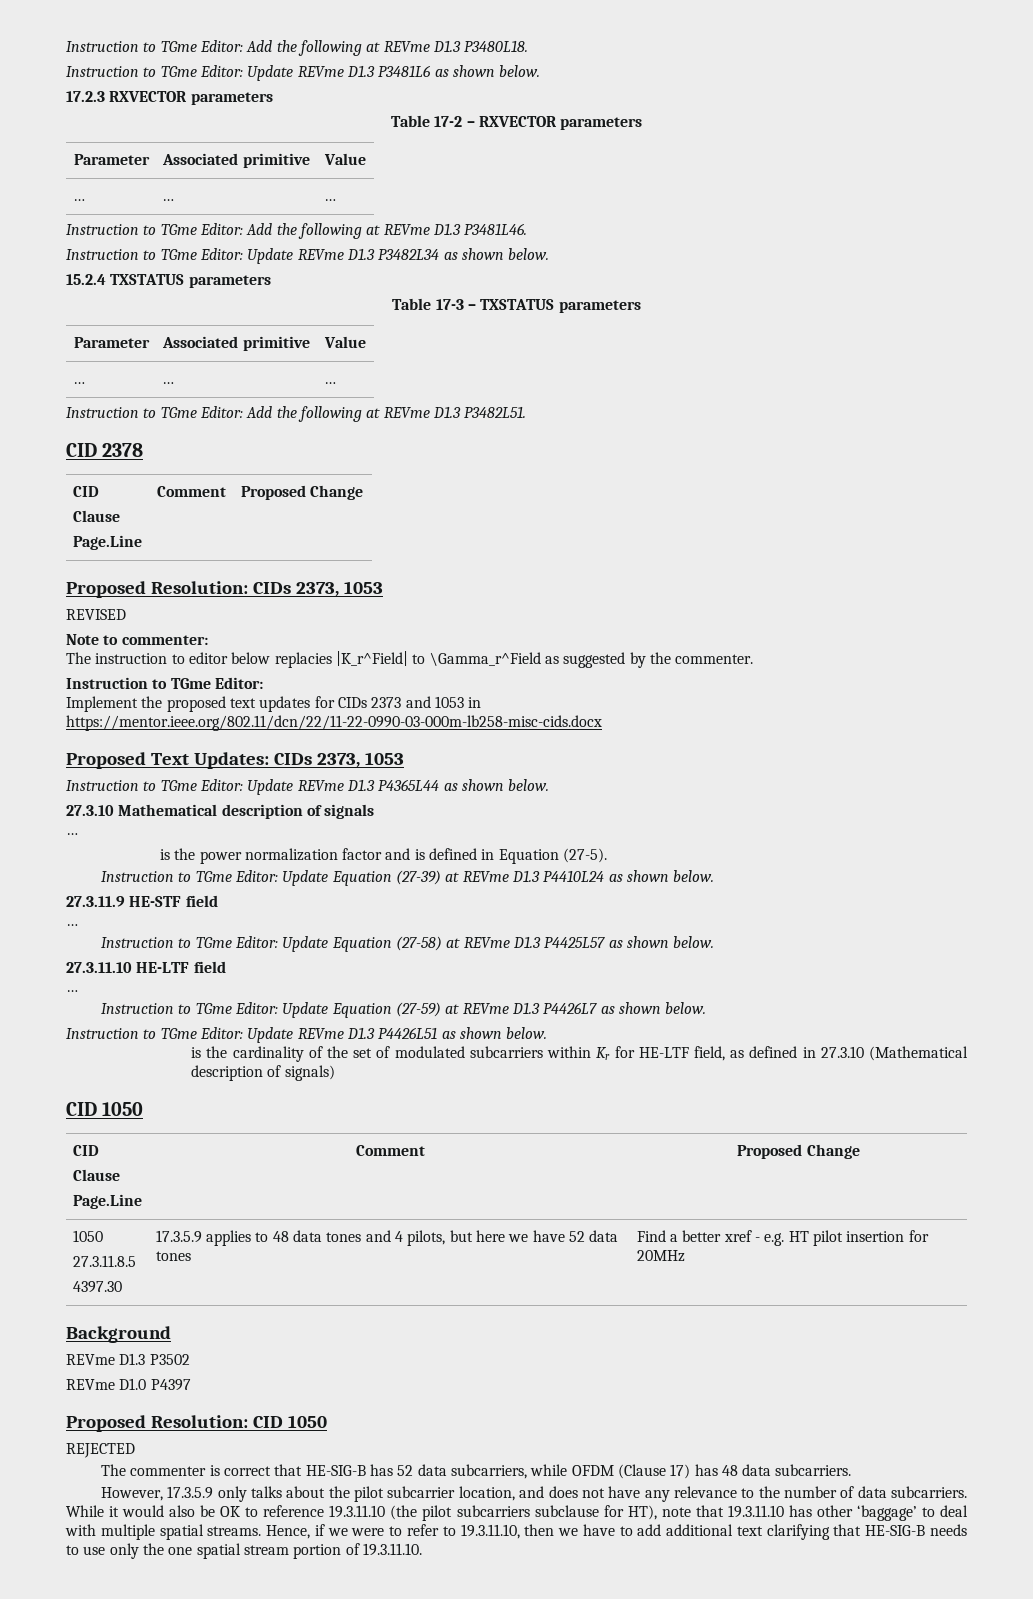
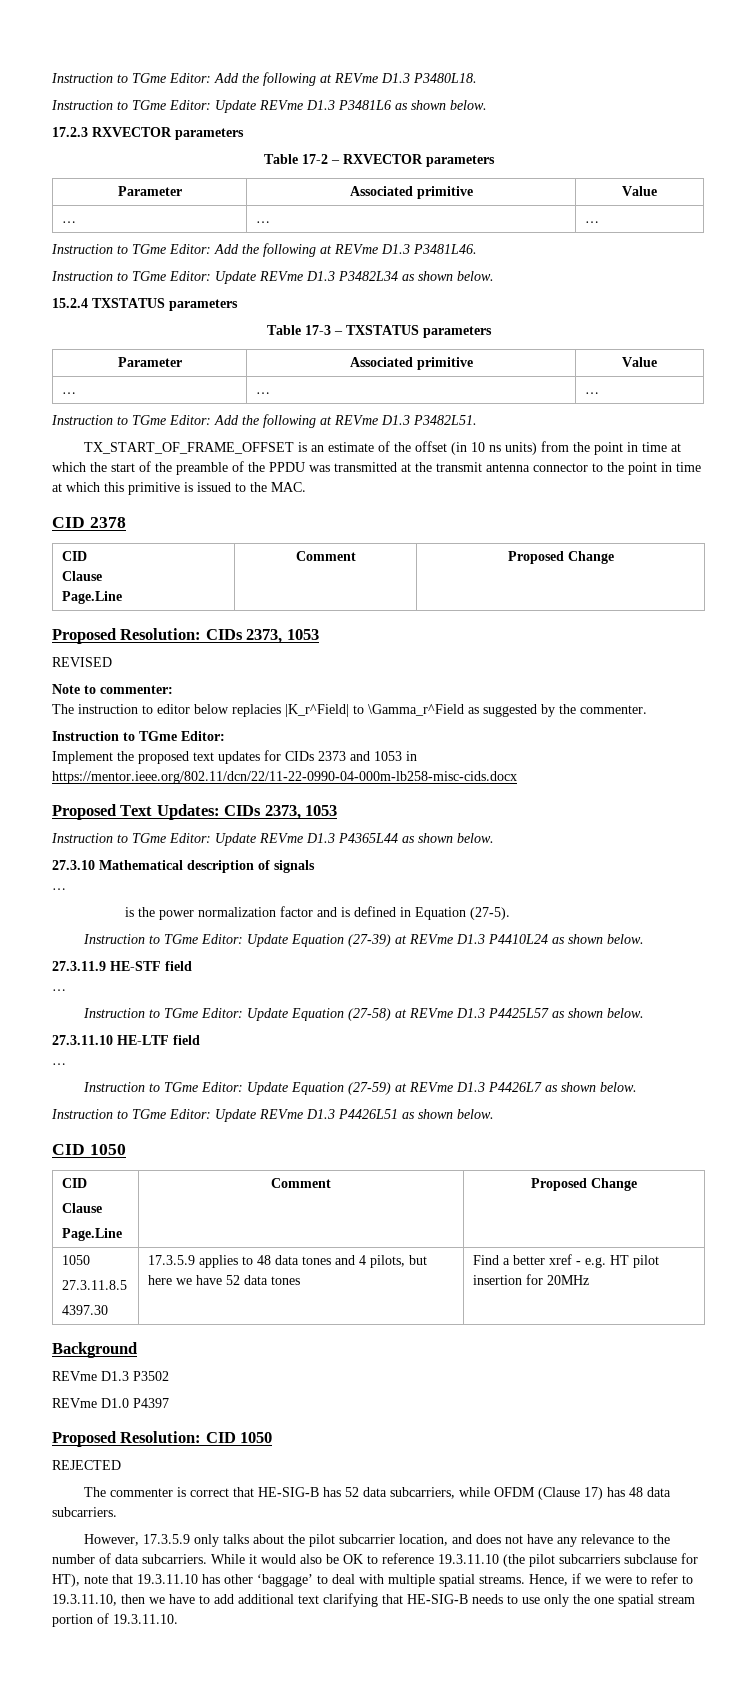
+ TX_START_OF_FRAME_OFFSET is an estimate of the offset (in 10 ns units) from the point in time at which the start of the preamble of the PPDU was transmitted at the transmit antenna connector to the point in time at which this primitive is issued to the MAC.
- Implement the proposed text updates for CIDs 2373 and 1053 in https://mentor.ieee.org/802.11/dcn/22/11-22-0990-03-000m-lb258-misc-cids.docx
+ Implement the proposed text updates for CIDs 2373 and 1053 in https://mentor.ieee.org/802.11/dcn/22/11-22-0990-04-000m-lb258-misc-cids.docx
- is the cardinality of the set of modulated subcarriers within Kr for HE-LTF field, as defined in 27.3.10 (Mathematical description of signals)

